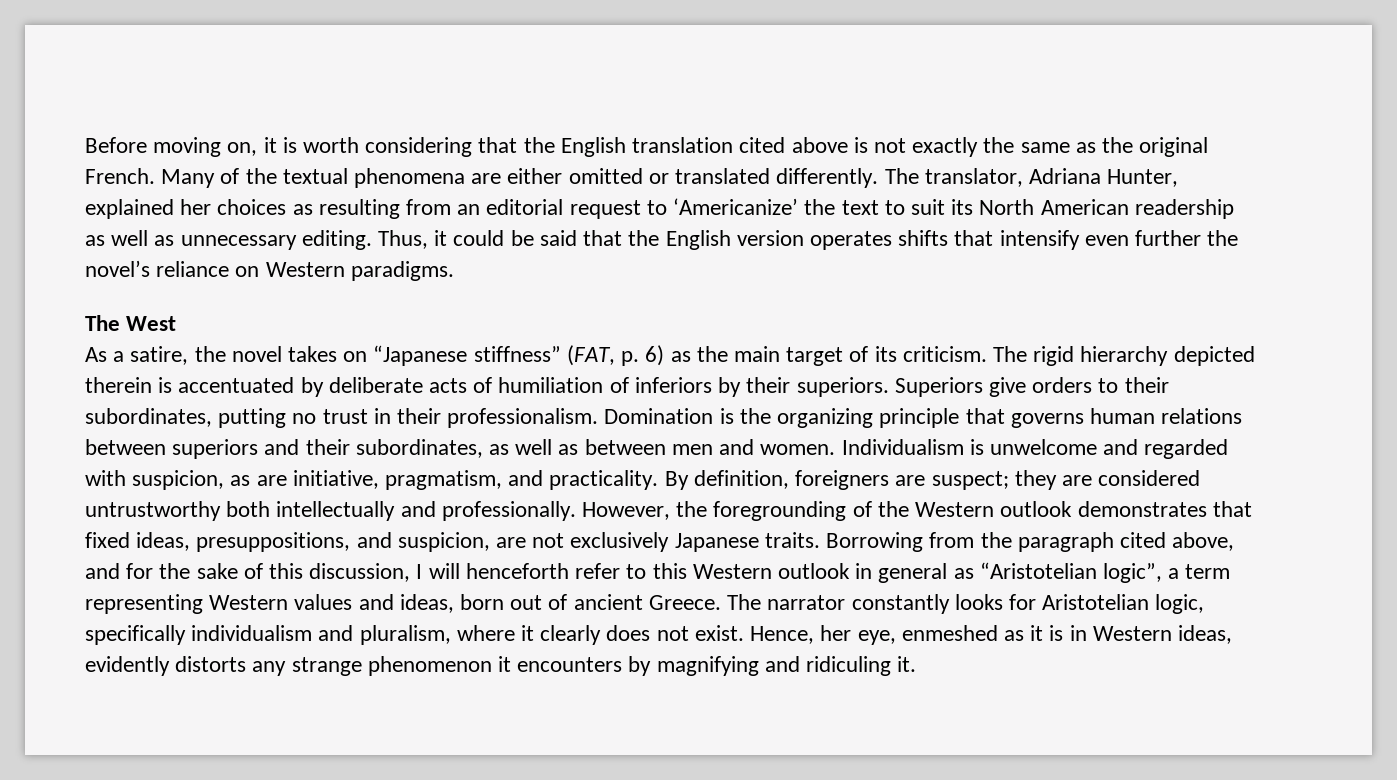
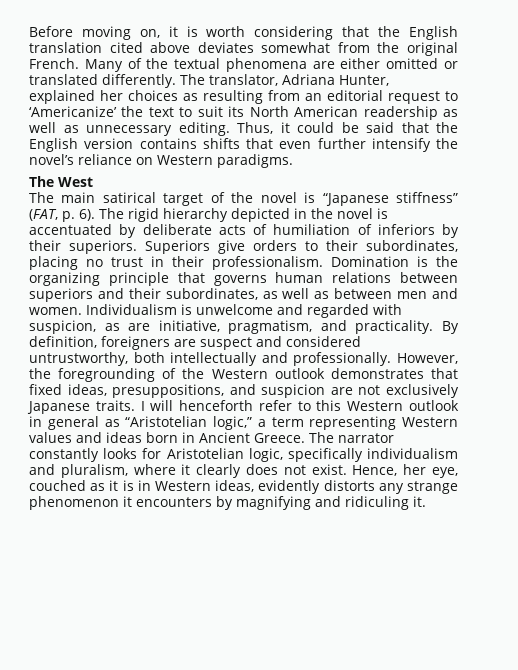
- Before moving on, it is worth considering that the English translation cited above is not exactly the same as the original French.
+ Before moving on, it is worth considering that the English translation cited above deviates somewhat from the original French.
- Thus, it could be said that the English version operates shifts that intensify even further the novel’s reliance on Western paradigms.
+ Thus, it could be said that the English version contains shifts that even further intensify the novel’s reliance on Western paradigms.
- As a satire, the novel takes on “Japanese stiffness” (FAT, p. 6) as the main target of its criticism.
+ The main satirical target of the novel is “Japanese stiffness” (FAT, p. 6).
- The rigid hierarchy depicted therein is accentuated by deliberate acts of humiliation of inferiors by their superiors.
+ The rigid hierarchy depicted in the novel is accentuated by deliberate acts of humiliation of inferiors by their superiors.
- Superiors give orders to their subordinates, putting no trust in their professionalism.
+ Superiors give orders to their subordinates, placing no trust in their professionalism.
- By definition, foreigners are suspect; they are considered untrustworthy both intellectually and professionally.
+ By definition, foreigners are suspect and considered untrustworthy, both intellectually and professionally.
- However, the foregrounding of the Western outlook demonstrates that fixed ideas, presuppositions, and suspicion, are not exclusively Japanese traits.
+ However, the foregrounding of the Western outlook demonstrates that fixed ideas, presuppositions, and suspicion are not exclusively Japanese traits.
- Borrowing from the paragraph cited above, and for the sake of this discussion, I will henceforth refer to this Western outlook in general as “Aristotelian logic”, a term representing Western values and ideas, born out of ancient Greece.
+ I will henceforth refer to this Western outlook in general as “Aristotelian logic,” a term representing Western values and ideas born in Ancient Greece.
- Hence, her eye, enmeshed as it is in Western ideas, evidently distorts any strange phenomenon it encounters by magnifying and ridiculing it.
+ Hence, her eye, couched as it is in Western ideas, evidently distorts any strange phenomenon it encounters by magnifying and ridiculing it.

